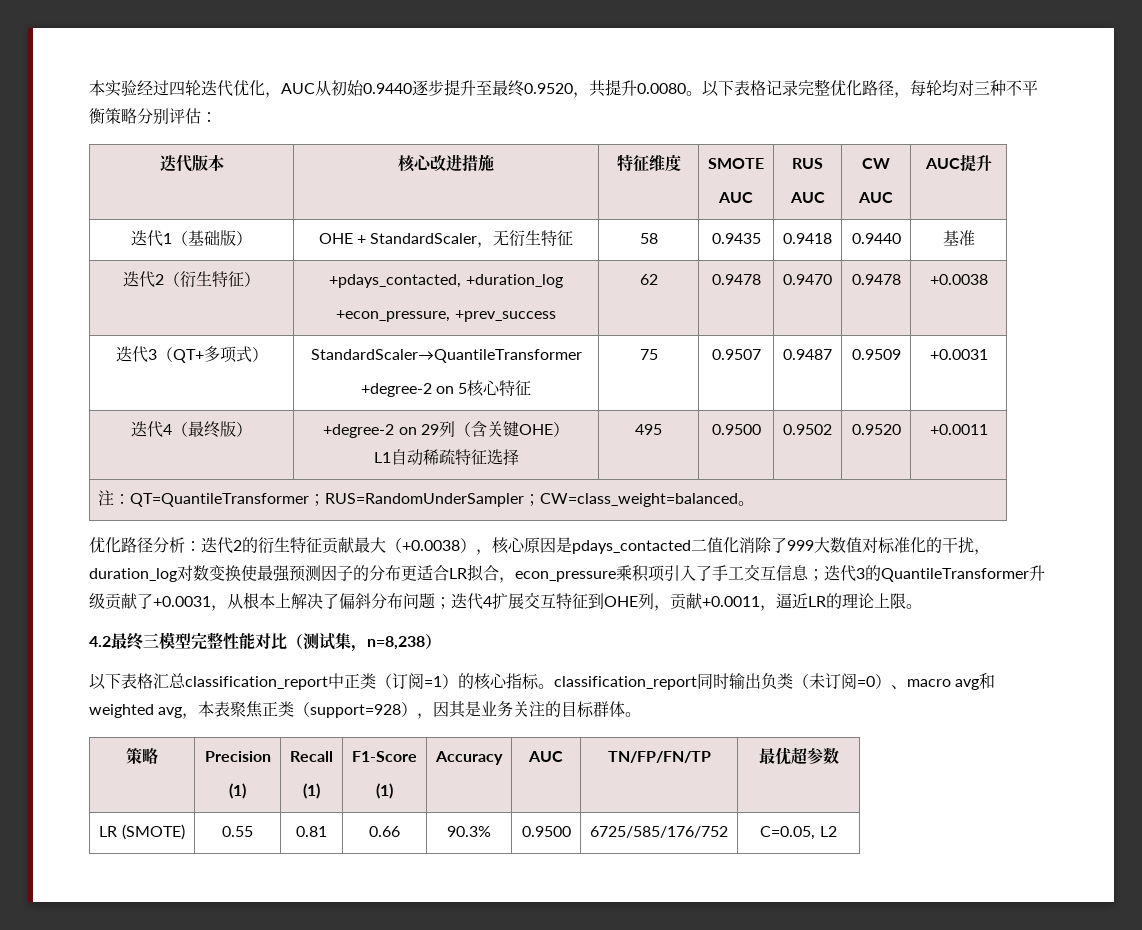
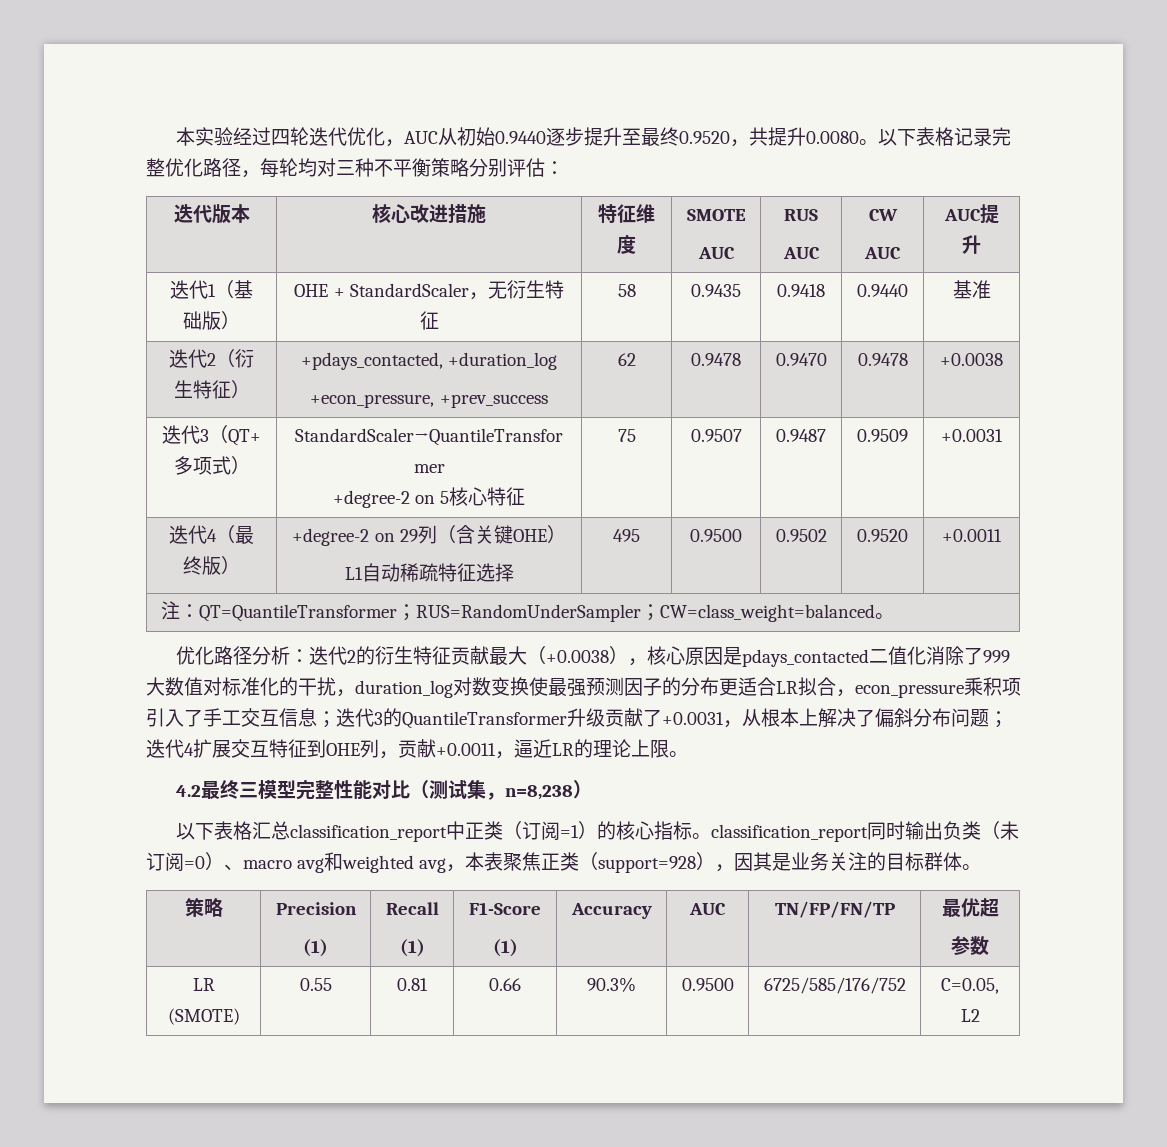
  策略 | Precision
  (1) | Recall
  (1) | F1-Score
- (1) | Accuracy | AUC | TN/FP/FN/TP | 最优超参数
+ (1) | Accuracy | AUC | TN/FP/FN/TP | 最优超
+ 参数

